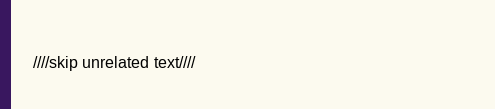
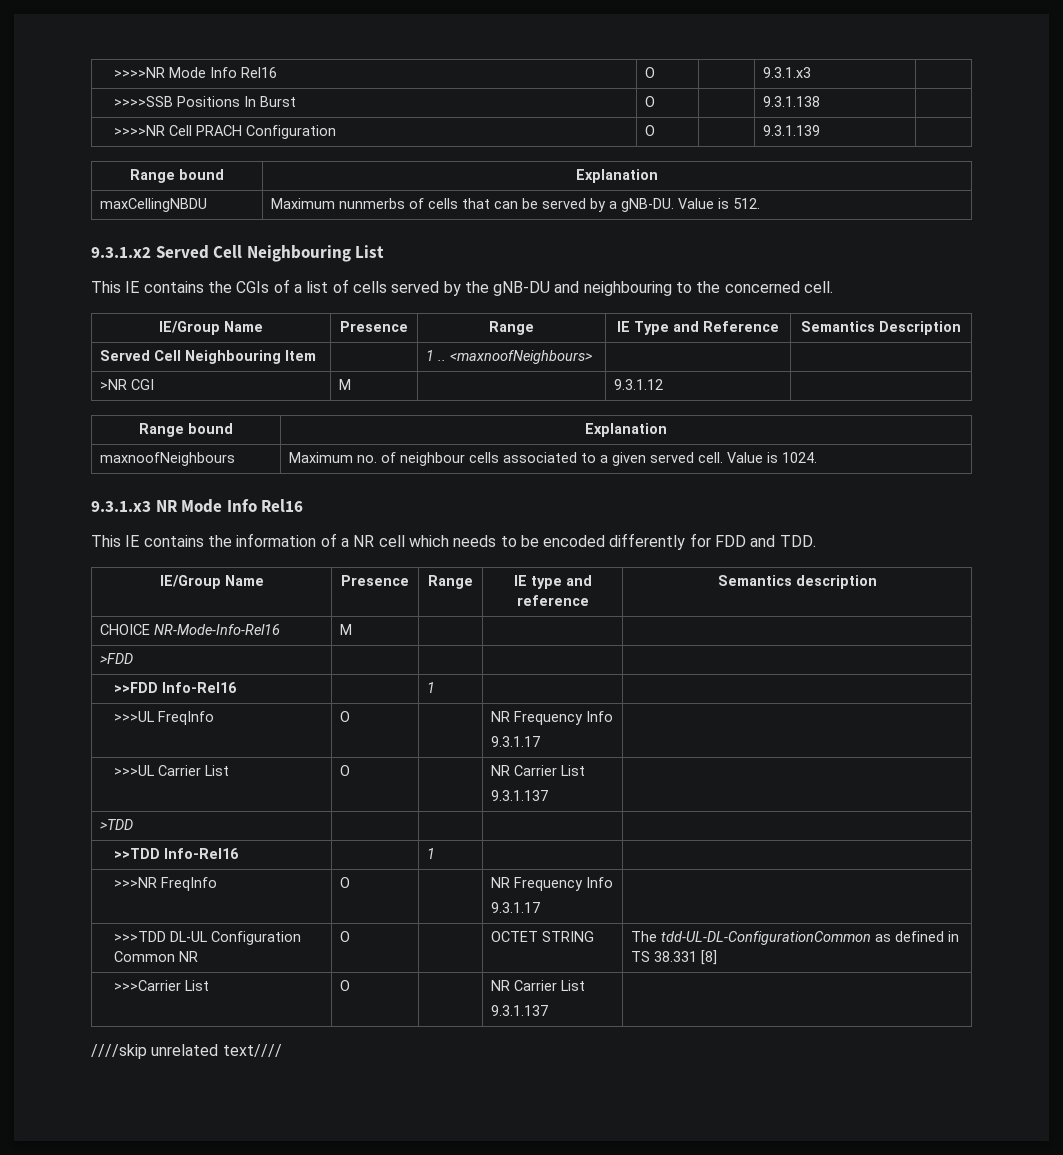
+ >>>>NR Mode Info Rel16 | O | | 9.3.1.x3 |
+ >>>>SSB Positions In Burst | O | | 9.3.1.138 |
+ >>>>NR Cell PRACH Configuration | O | | 9.3.1.139 |
+ Range bound | Explanation
+ maxCellingNBDU | Maximum nunmerbs of cells that can be served by a gNB-DU. Value is 512.
+ 9.3.1.x2 Served Cell Neighbouring List
+ This IE contains the CGIs of a list of cells served by the gNB-DU and neighbouring to the concerned cell.
+ IE/Group Name | Presence | Range | IE Type and Reference | Semantics Description
+ Served Cell Neighbouring Item | | 1 .. <maxnoofNeighbours> | |
+ >NR CGI | M | | 9.3.1.12 |
+ Range bound | Explanation
+ maxnoofNeighbours | Maximum no. of neighbour cells associated to a given served cell. Value is 1024.
+ 9.3.1.x3 NR Mode Info Rel16
+ This IE contains the information of a NR cell which needs to be encoded differently for FDD and TDD.
+ IE/Group Name | Presence | Range | IE type and reference | Semantics description
+ CHOICE NR-Mode-Info-Rel16 | M | | |
+ >FDD | | | |
+ >>FDD Info-Rel16 | | 1 | |
+ >>>UL FreqInfo | O | | NR Frequency Info
+ 9.3.1.17 |
+ >>>UL Carrier List | O | | NR Carrier List
+ 9.3.1.137 |
+ >TDD | | | |
+ >>TDD Info-Rel16 | | 1 | |
+ >>>NR FreqInfo | O | | NR Frequency Info
+ 9.3.1.17 |
+ >>>TDD DL-UL Configuration Common NR | O | | OCTET STRING | The tdd-UL-DL-ConfigurationCommon as defined in TS 38.331 [8]
+ >>>Carrier List | O | | NR Carrier List
+ 9.3.1.137 |

